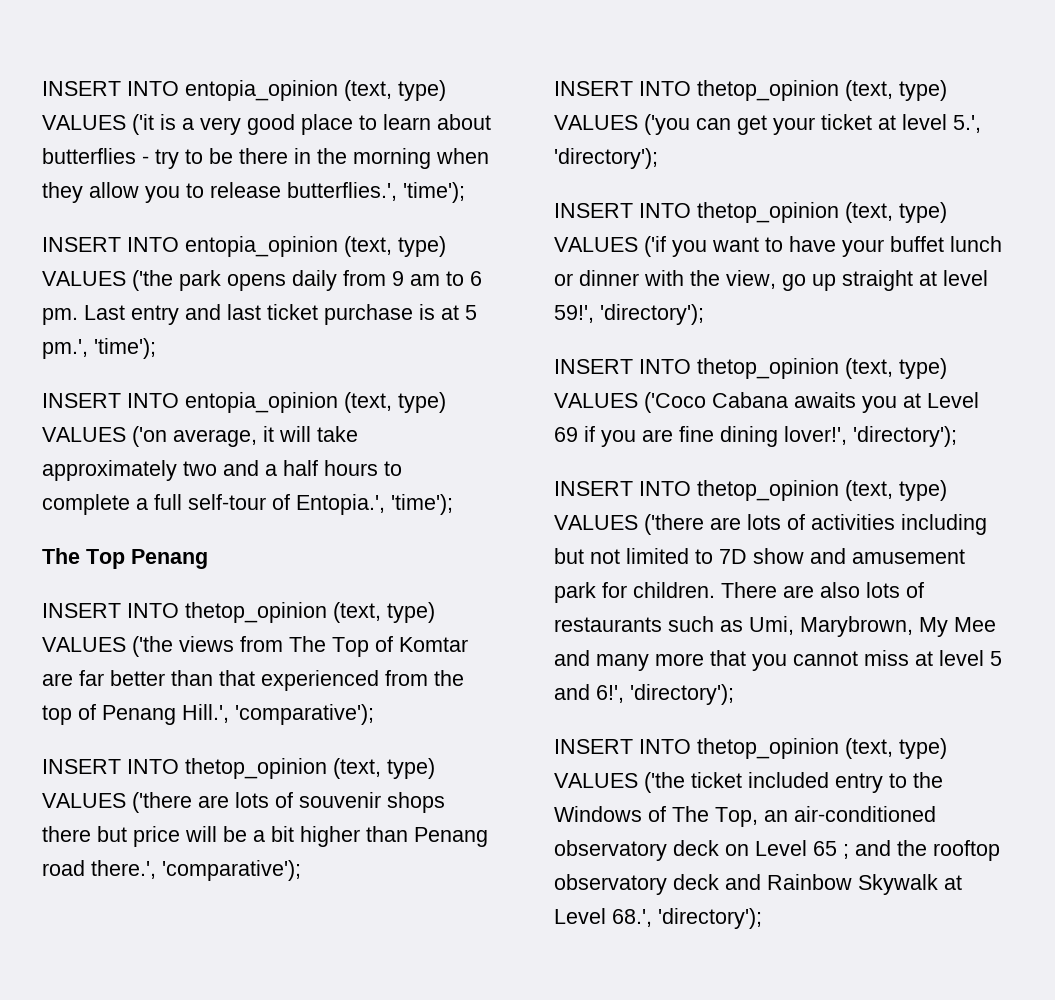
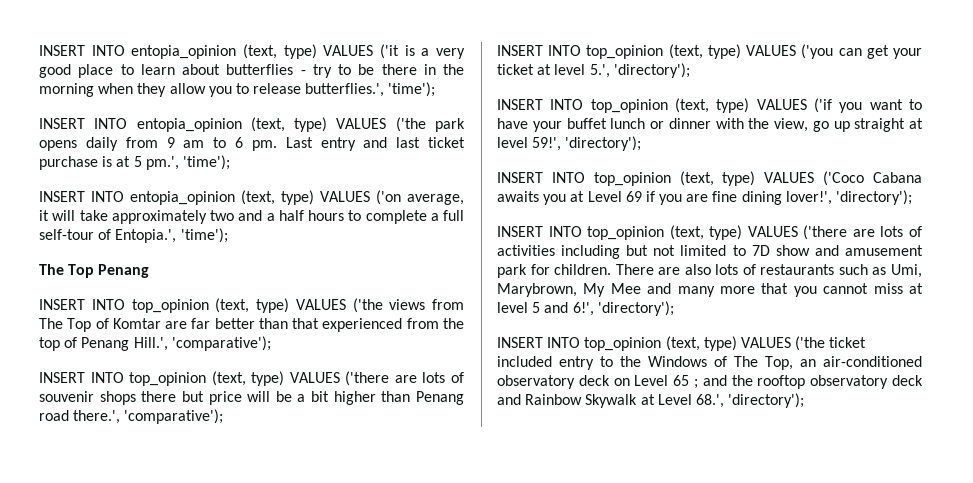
- INSERT INTO thetop_opinion (text, type) VALUES ('the views from The Top of Komtar are far better than that experienced from the top of Penang Hill.', 'comparative');
+ INSERT INTO top_opinion (text, type) VALUES ('the views from The Top of Komtar are far better than that experienced from the top of Penang Hill.', 'comparative');
- INSERT INTO thetop_opinion (text, type) VALUES ('there are lots of souvenir shops there but price will be a bit higher than Penang road there.', 'comparative');
+ INSERT INTO top_opinion (text, type) VALUES ('there are lots of souvenir shops there but price will be a bit higher than Penang road there.', 'comparative');
- INSERT INTO thetop_opinion (text, type) VALUES ('you can get your ticket at level 5.', 'directory');
+ INSERT INTO top_opinion (text, type) VALUES ('you can get your ticket at level 5.', 'directory');
- INSERT INTO thetop_opinion (text, type) VALUES ('if you want to have your buffet lunch or dinner with the view, go up straight at level 59!', 'directory');
+ INSERT INTO top_opinion (text, type) VALUES ('if you want to have your buffet lunch or dinner with the view, go up straight at level 59!', 'directory');
- INSERT INTO thetop_opinion (text, type) VALUES ('Coco Cabana awaits you at Level 69 if you are fine dining lover!', 'directory');
+ INSERT INTO top_opinion (text, type) VALUES ('Coco Cabana awaits you at Level 69 if you are fine dining lover!', 'directory');
- INSERT INTO thetop_opinion (text, type) VALUES ('there are lots of activities including but not limited to 7D show and amusement park for children.
+ INSERT INTO top_opinion (text, type) VALUES ('there are lots of activities including but not limited to 7D show and amusement park for children.
- INSERT INTO thetop_opinion (text, type) VALUES ('the ticket included entry to the Windows of The Top, an air-conditioned observatory deck on Level 65 ; and the rooftop observatory deck and Rainbow Skywalk at Level 68.', 'directory');
+ INSERT INTO top_opinion (text, type) VALUES ('the ticket included entry to the Windows of The Top, an air-conditioned observatory deck on Level 65 ; and the rooftop observatory deck and Rainbow Skywalk at Level 68.', 'directory');

